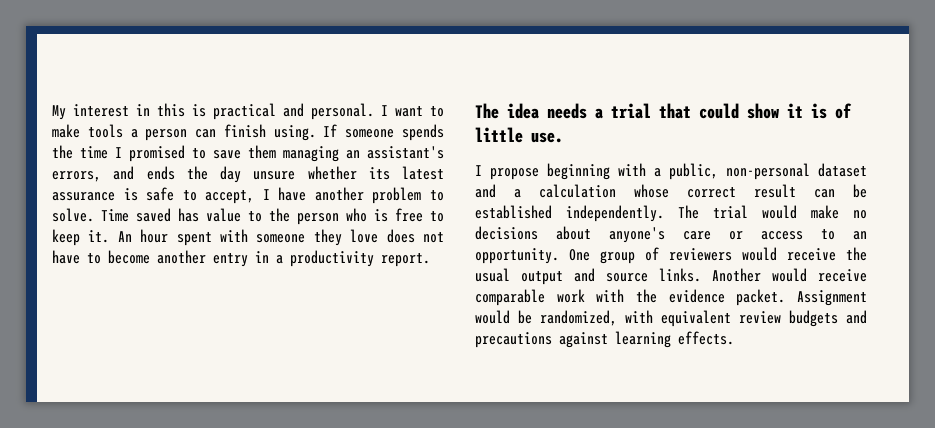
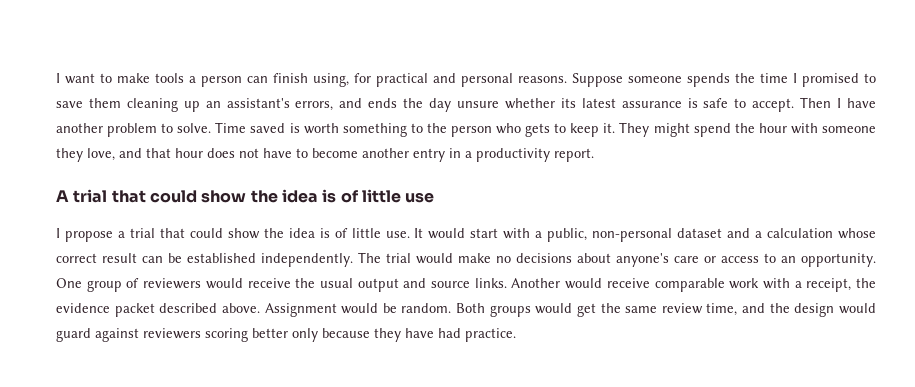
- My interest in this is practical and personal. I want to make tools a person can finish using. If someone spends the time I promised to save them managing an assistant's errors, and ends the day unsure whether its latest assurance is safe to accept, I have another problem to solve.
+ I want to make tools a person can finish using, for practical and personal reasons. Suppose someone spends the time I promised to save them cleaning up an assistant's errors, and ends the day unsure whether its latest assurance is safe to accept. Then I have another problem to solve.
- Time saved has value to the person who is free to keep it.
+ Time saved is worth something to the person who gets to keep it.
- An hour spent with someone they love does not have to become another entry in a productivity report.
+ They might spend the hour with someone they love, and that hour does not have to become another entry in a productivity report.
- The idea needs a trial that could show it is of little use.
- I propose beginning with a public, non-personal dataset and a calculation whose correct result can be established independently.
+ A trial that could show the idea is of little use
+ I propose a trial that could show the idea is of little use. It would start with a public, non-personal dataset and a calculation whose correct result can be established independently.
- Another would receive comparable work with the evidence packet. Assignment would be randomized, with equivalent review budgets and precautions against learning effects.
+ Another would receive comparable work with a receipt, the evidence packet described above. Assignment would be random. Both groups would get the same review time, and the design would guard against reviewers scoring better only because they have had practice.

